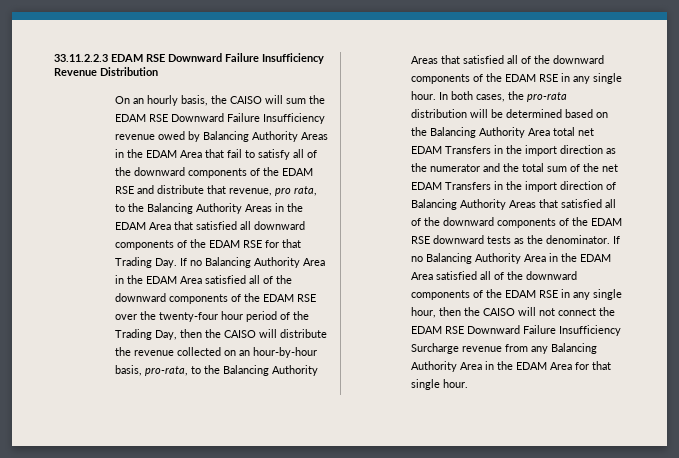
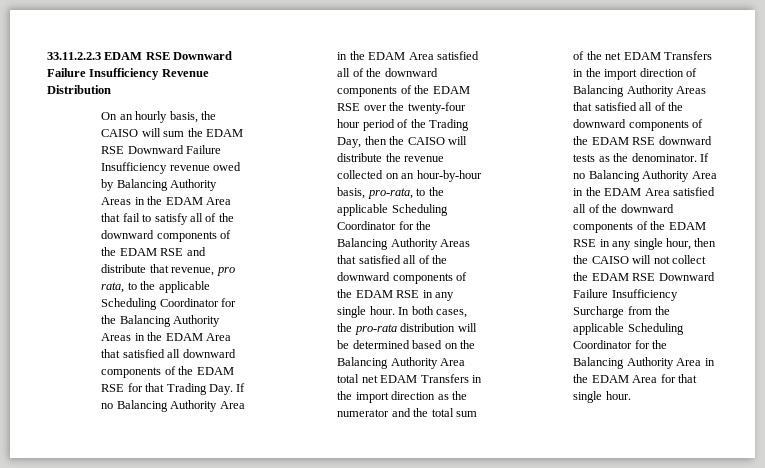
- On an hourly basis, the CAISO will sum the EDAM RSE Downward Failure Insufficiency revenue owed by Balancing Authority Areas in the EDAM Area that fail to satisfy all of the downward components of the EDAM RSE and distribute that revenue, pro rata, to the Balancing Authority Areas in the EDAM Area that satisfied all downward components of the EDAM RSE for that Trading Day. If no Balancing Authority Area in the EDAM Area satisfied all of the downward components of the EDAM RSE over the twenty-four hour period of the Trading Day, then the CAISO will distribute the revenue collected on an hour-by-hour basis, pro-rata, to the Balancing Authority Areas that satisfied all of the downward components of the EDAM RSE in any single hour.
+ On an hourly basis, the CAISO will sum the EDAM RSE Downward Failure Insufficiency revenue owed by Balancing Authority Areas in the EDAM Area that fail to satisfy all of the downward components of the EDAM RSE and distribute that revenue, pro rata, to the applicable Scheduling Coordinator for the Balancing Authority Areas in the EDAM Area that satisfied all downward components of the EDAM RSE for that Trading Day. If no Balancing Authority Area in the EDAM Area satisfied all of the downward components of the EDAM RSE over the twenty-four hour period of the Trading Day, then the CAISO will distribute the revenue collected on an hour-by-hour basis, pro-rata, to the applicable Scheduling Coordinator for the Balancing Authority Areas that satisfied all of the downward components of the EDAM RSE in any single hour.
- If no Balancing Authority Area in the EDAM Area satisfied all of the downward components of the EDAM RSE in any single hour, then the CAISO will not connect the EDAM RSE Downward Failure Insufficiency Surcharge revenue from any Balancing Authority Area in the EDAM Area for that single hour.
+ If no Balancing Authority Area in the EDAM Area satisfied all of the downward components of the EDAM RSE in any single hour, then the CAISO will not collect the EDAM RSE Downward Failure Insufficiency Surcharge from the applicable Scheduling Coordinator for the Balancing Authority Area in the EDAM Area for that single hour.

